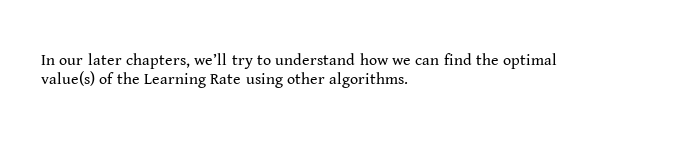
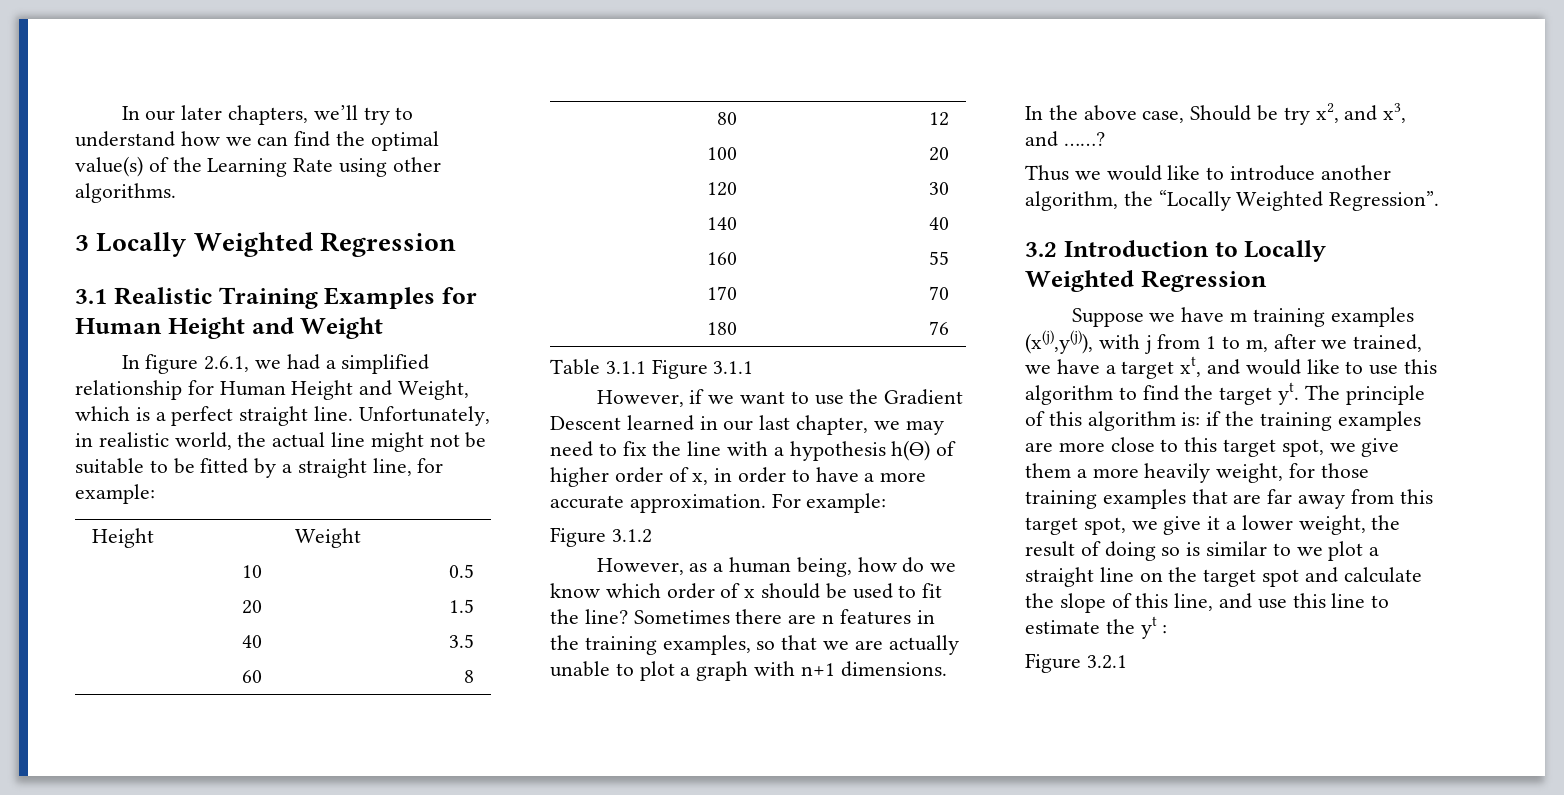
+ 3 Locally Weighted Regression
+ 3.1 Realistic Training Examples for Human Height and Weight
+ In figure 2.6.1, we had a simplified relationship for Human Height and Weight, which is a perfect straight line. Unfortunately, in realistic world, the actual line might not be suitable to be fitted by a straight line, for example:
+ Height | Weight
+ 10 | 0.5
+ 20 | 1.5
+ 40 | 3.5
+ 60 | 8
+ 80 | 12
+ 100 | 20
+ 120 | 30
+ 140 | 40
+ 160 | 55
+ 170 | 70
+ 180 | 76
+ Table 3.1.1 Figure 3.1.1
+ However, if we want to use the Gradient Descent learned in our last chapter, we may need to fix the line with a hypothesis h(ϴ) of higher order of x, in order to have a more accurate approximation. For example:
+ Figure 3.1.2
+ However, as a human being, how do we know which order of x should be used to fit the line? Sometimes there are n features in the training examples, so that we are actually unable to plot a graph with n+1 dimensions. In the above case, Should be try x2, and x3, and ……?
+ Thus we would like to introduce another algorithm, the “Locally Weighted Regression”.
+ 3.2 Introduction to Locally Weighted Regression
+ Suppose we have m training examples (x(j),y(j)), with j from 1 to m, after we trained, we have a target xt, and would like to use this algorithm to find the target yt. The principle of this algorithm is: if the training examples are more close to this target spot, we give them a more heavily weight, for those training examples that are far away from this target spot, we give it a lower weight, the result of doing so is similar to we plot a straight line on the target spot and calculate the slope of this line, and use this line to estimate the yt :
+ Figure 3.2.1

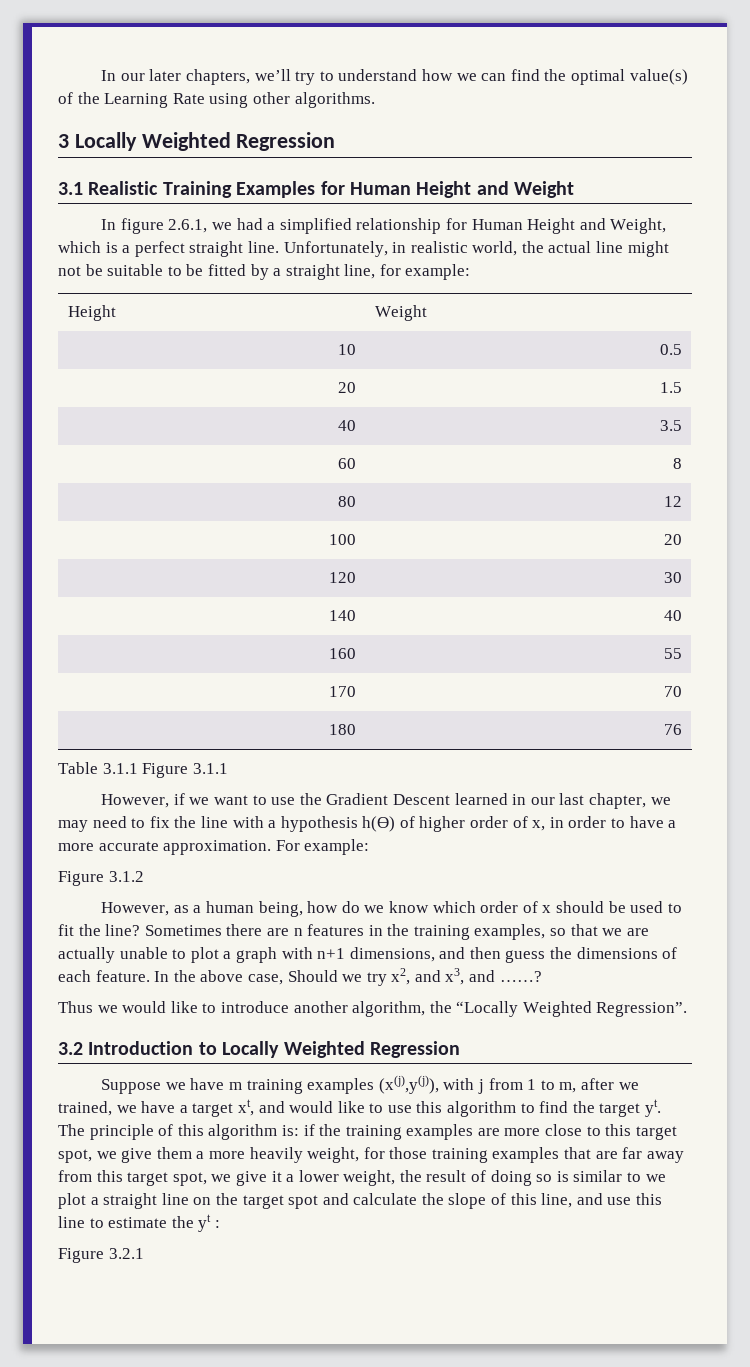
- Sometimes there are n features in the training examples, so that we are actually unable to plot a graph with n+1 dimensions.
+ Sometimes there are n features in the training examples, so that we are actually unable to plot a graph with n+1 dimensions, and then guess the dimensions of each feature.
- In the above case, Should be try x2, and x3, and ……?
+ In the above case, Should we try x2, and x3, and ……?

